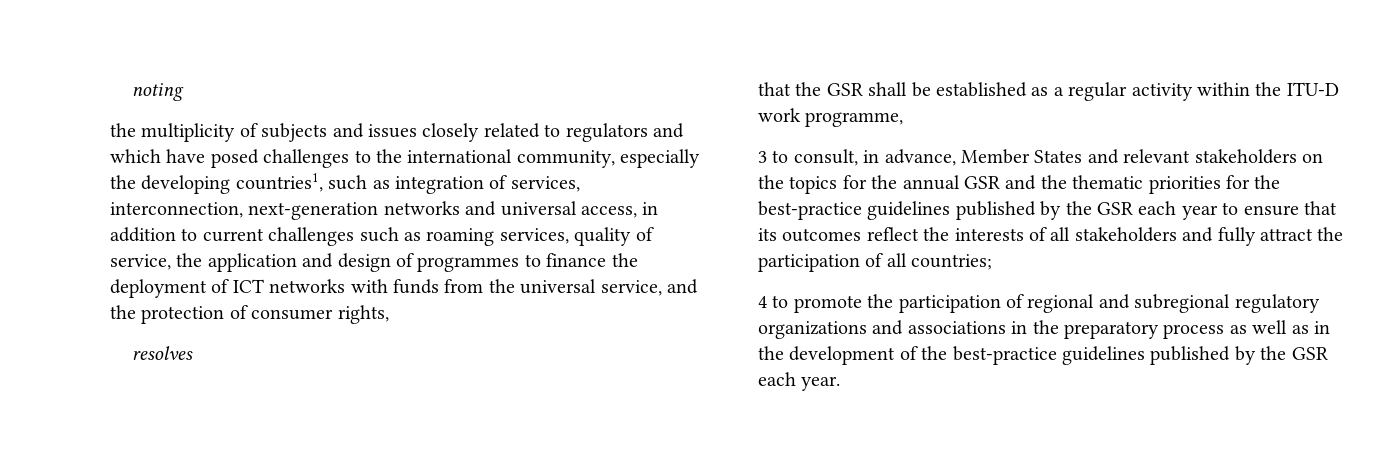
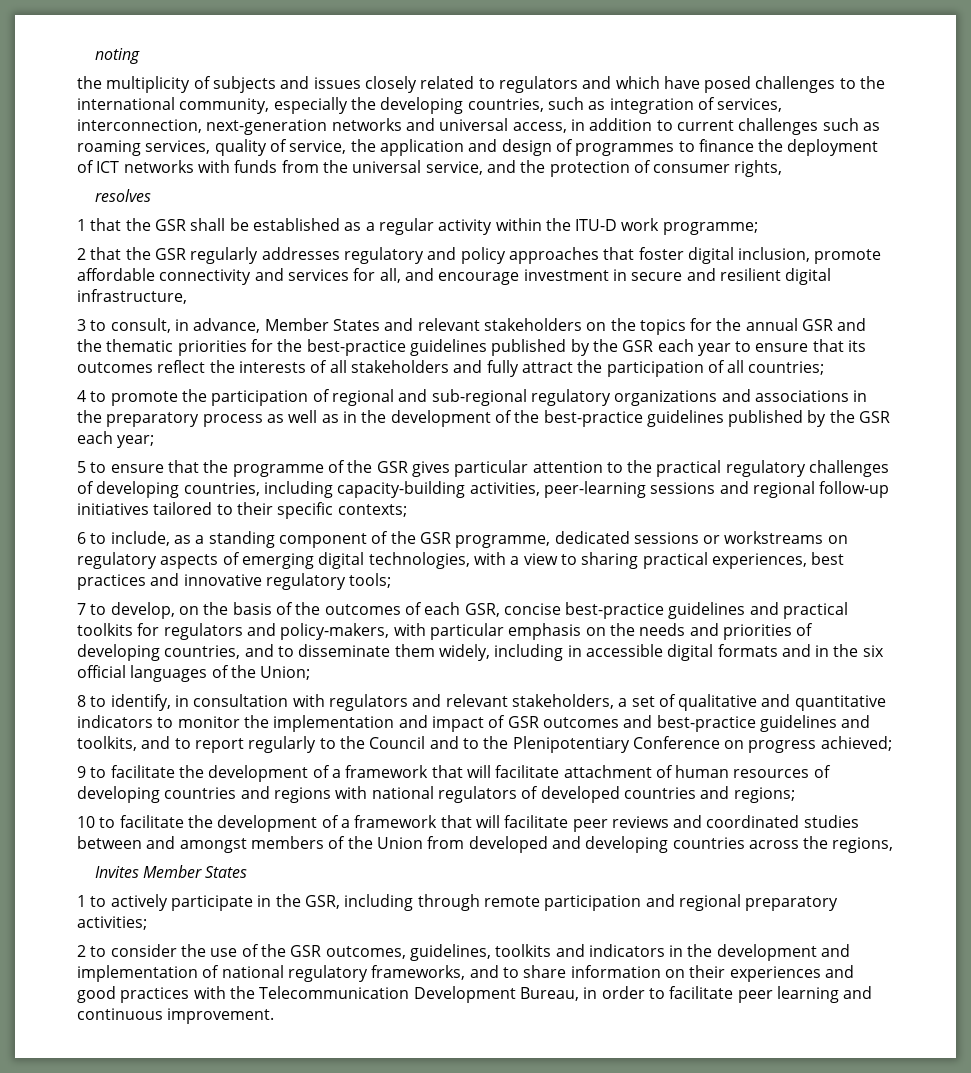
- the multiplicity of subjects and issues closely related to regulators and which have posed challenges to the international community, especially the developing countries1, such as integration of services, interconnection, next-generation networks and universal access, in addition to current challenges such as roaming services, quality of service, the application and design of programmes to finance the deployment of ICT networks with funds from the universal service, and the protection of consumer rights,
+ the multiplicity of subjects and issues closely related to regulators and which have posed challenges to the international community, especially the developing countries, such as integration of services, interconnection, next-generation networks and universal access, in addition to current challenges such as roaming services, quality of service, the application and design of programmes to finance the deployment of ICT networks with funds from the universal service, and the protection of consumer rights,
- that the GSR shall be established as a regular activity within the ITU-D work programme,
+ 1 that the GSR shall be established as a regular activity within the ITU-D work programme;
+ 2 that the GSR regularly addresses regulatory and policy approaches that foster digital inclusion, promote affordable connectivity and services for all, and encourage investment in secure and resilient digital infrastructure,
- 4 to promote the participation of regional and subregional regulatory organizations and associations in the preparatory process as well as in the development of the best-practice guidelines published by the GSR each year.
+ 4 to promote the participation of regional and sub-regional regulatory organizations and associations in the preparatory process as well as in the development of the best-practice guidelines published by the GSR each year;
+ 5 to ensure that the programme of the GSR gives particular attention to the practical regulatory challenges of developing countries, including capacity‑building activities, peer‑learning sessions and regional follow‑up initiatives tailored to their specific contexts;
+ 6 to include, as a standing component of the GSR programme, dedicated sessions or workstreams on regulatory aspects of emerging digital technologies, with a view to sharing practical experiences, best practices and innovative regulatory tools;
+ 7 to develop, on the basis of the outcomes of each GSR, concise best‑practice guidelines and practical toolkits for regulators and policy‑makers, with particular emphasis on the needs and priorities of developing countries, and to disseminate them widely, including in accessible digital formats and in the six official languages of the Union;
+ 8 to identify, in consultation with regulators and relevant stakeholders, a set of qualitative and quantitative indicators to monitor the implementation and impact of GSR outcomes and best‑practice guidelines and toolkits, and to report regularly to the Council and to the Plenipotentiary Conference on progress achieved;
+ 9 to facilitate the development of a framework that will facilitate attachment of human resources of developing countries and regions with national regulators of developed countries and regions;
+ 10 to facilitate the development of a framework that will facilitate peer reviews and coordinated studies between and amongst members of the Union from developed and developing countries across the regions,
+ Invites Member States
+ 1 to actively participate in the GSR, including through remote participation and regional preparatory activities;
+ 2 to consider the use of the GSR outcomes, guidelines, toolkits and indicators in the development and implementation of national regulatory frameworks, and to share information on their experiences and good practices with the Telecommunication Development Bureau, in order to facilitate peer learning and continuous improvement.

